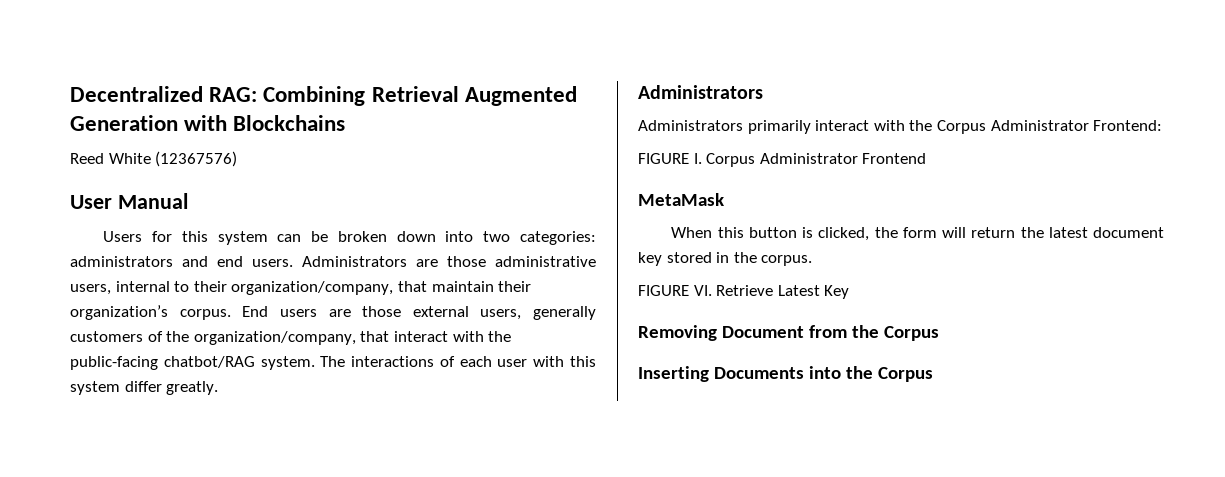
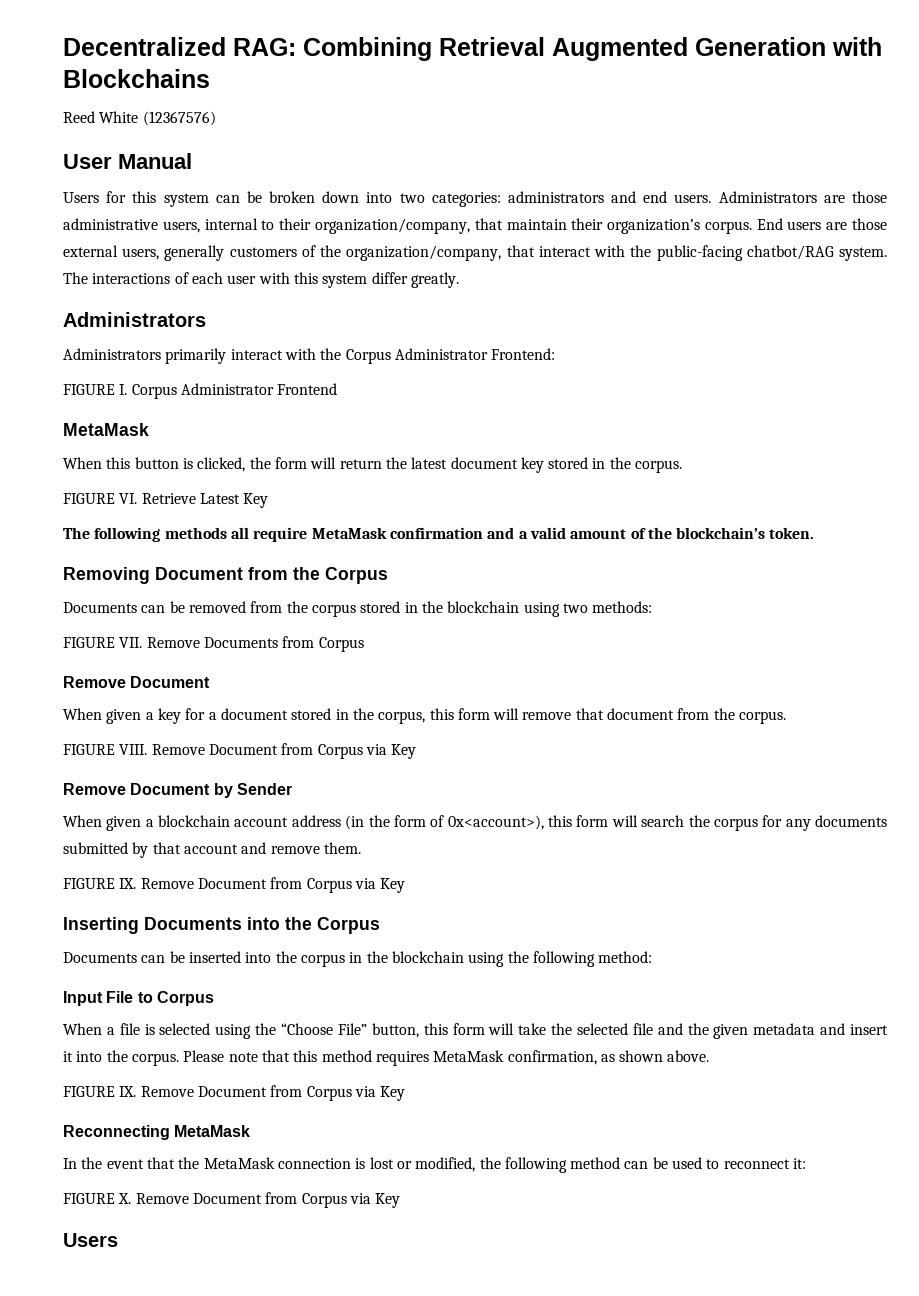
+ The following methods all require MetaMask confirmation and a valid amount of the blockchain’s token.
+ Documents can be removed from the corpus stored in the blockchain using two methods:
+ FIGURE VII. Remove Documents from Corpus
+ Remove Document
+ When given a key for a document stored in the corpus, this form will remove that document from the corpus.
+ FIGURE VIII. Remove Document from Corpus via Key
+ Remove Document by Sender
+ When given a blockchain account address (in the form of 0x<account>), this form will search the corpus for any documents submitted by that account and remove them.
+ FIGURE IX. Remove Document from Corpus via Key
+ Documents can be inserted into the corpus in the blockchain using the following method:
+ Input File to Corpus
+ When a file is selected using the “Choose File” button, this form will take the selected file and the given metadata and insert it into the corpus. Please note that this method requires MetaMask confirmation, as shown above.
+ FIGURE IX. Remove Document from Corpus via Key
+ Reconnecting MetaMask
+ In the event that the MetaMask connection is lost or modified, the following method can be used to reconnect it:
+ FIGURE X. Remove Document from Corpus via Key
+ Users

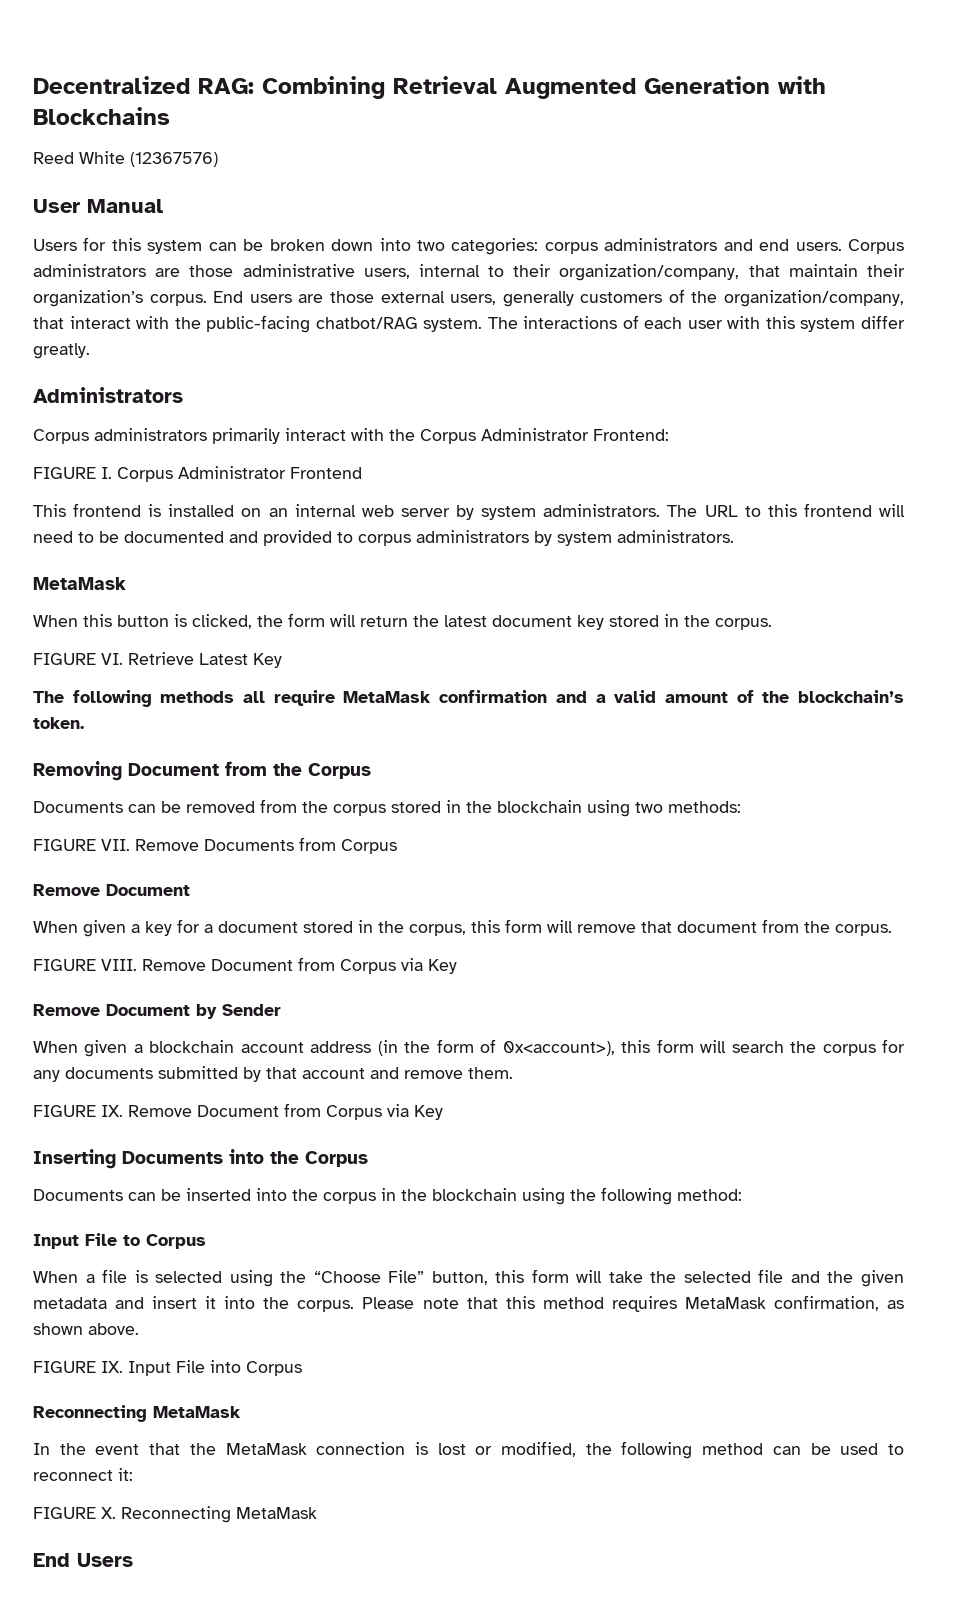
- Users for this system can be broken down into two categories: administrators and end users.
+ Users for this system can be broken down into two categories: corpus administrators and end users.
- Administrators are those administrative users, internal to their organization/company, that maintain their organization’s corpus.
+ Corpus administrators are those administrative users, internal to their organization/company, that maintain their organization’s corpus.
- Administrators primarily interact with the Corpus Administrator Frontend:
+ Corpus administrators primarily interact with the Corpus Administrator Frontend:
+ This frontend is installed on an internal web server by system administrators. The URL to this frontend will need to be documented and provided to corpus administrators by system administrators.
  Please note that this method requires MetaMask confirmation, as shown above.
- FIGURE IX. Remove Document from Corpus via Key
+ FIGURE IX. Input File into Corpus
- FIGURE X. Remove Document from Corpus via Key
- Users
+ FIGURE X. Reconnecting MetaMask
+ End Users

